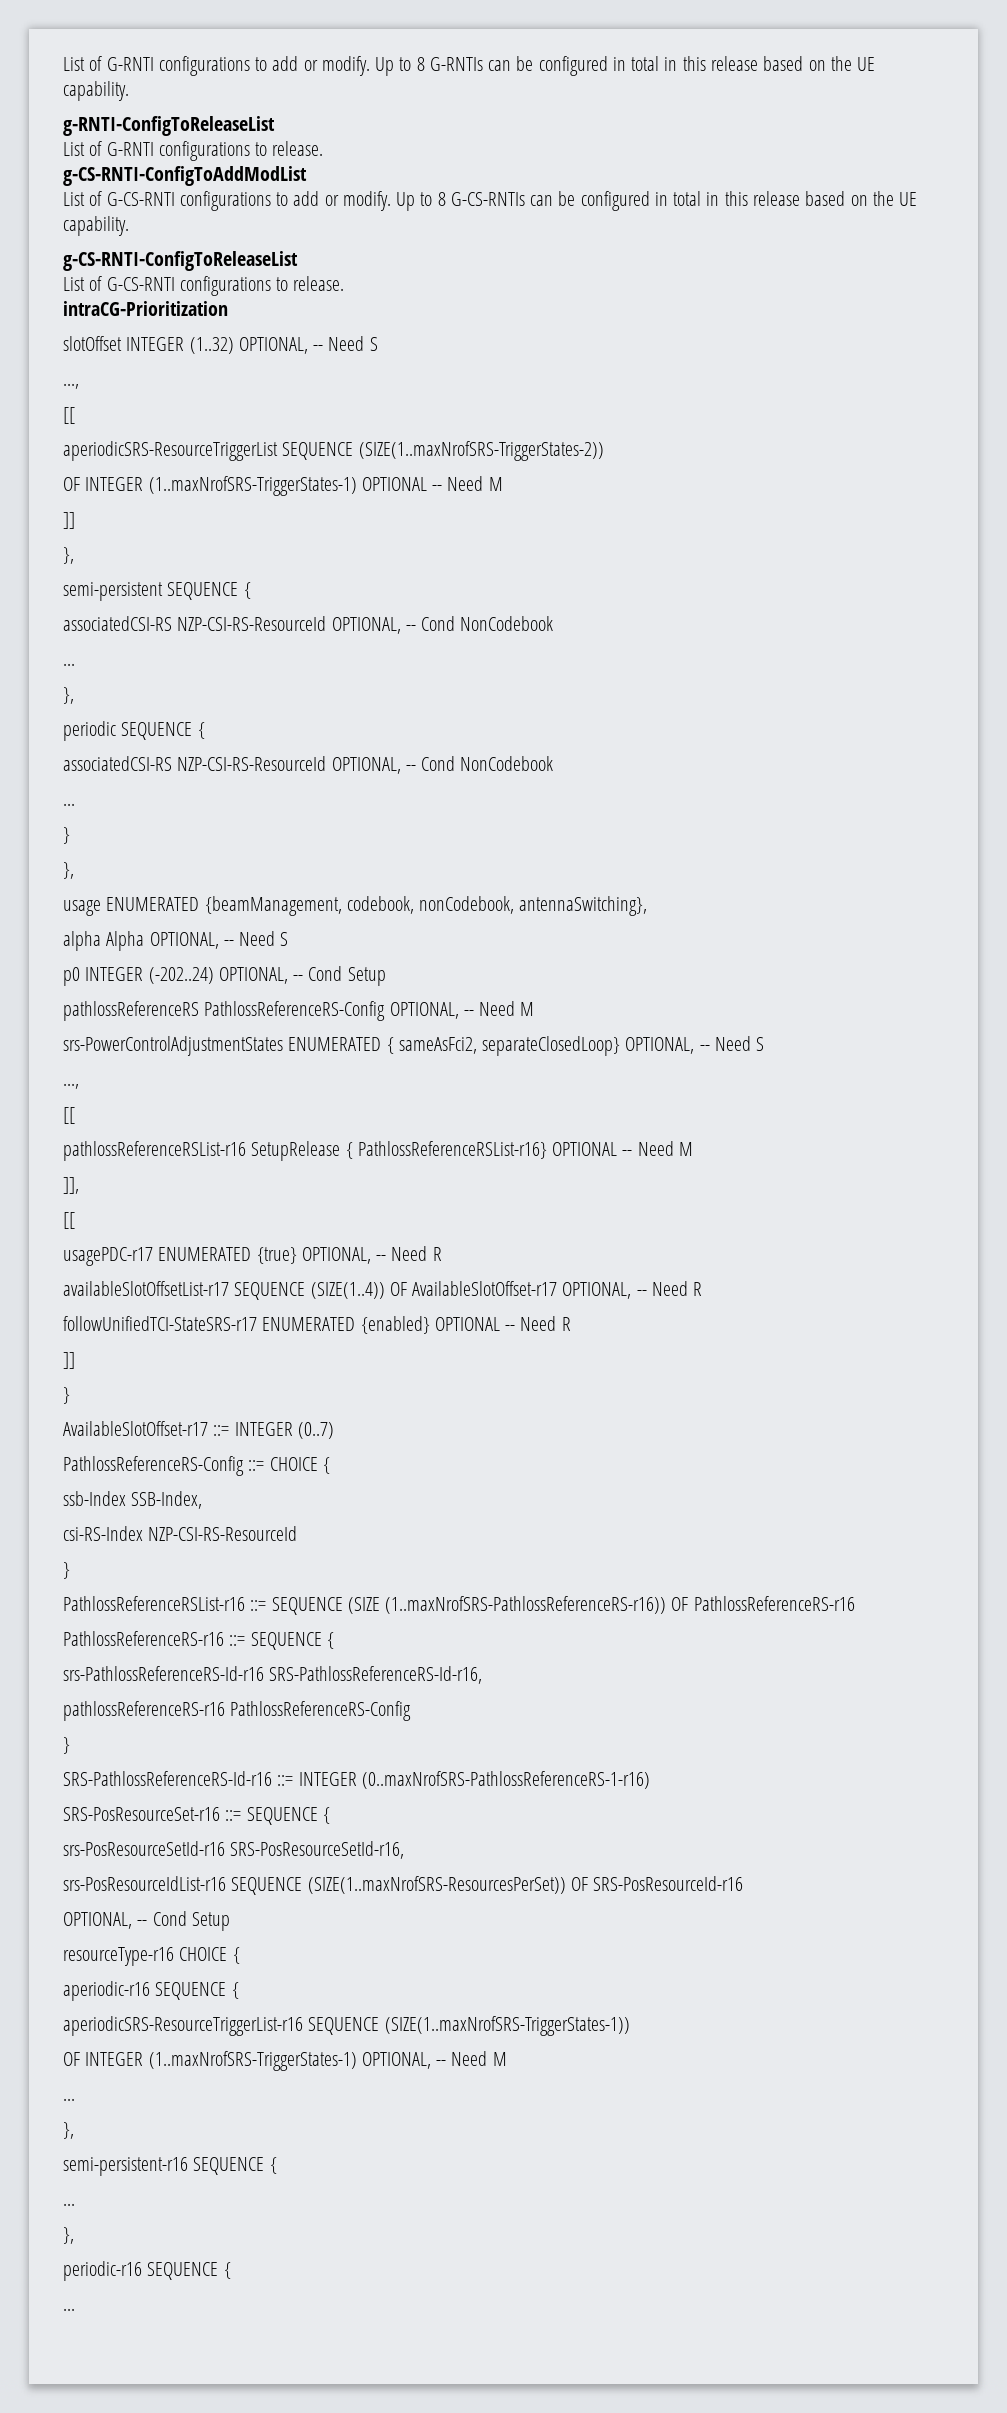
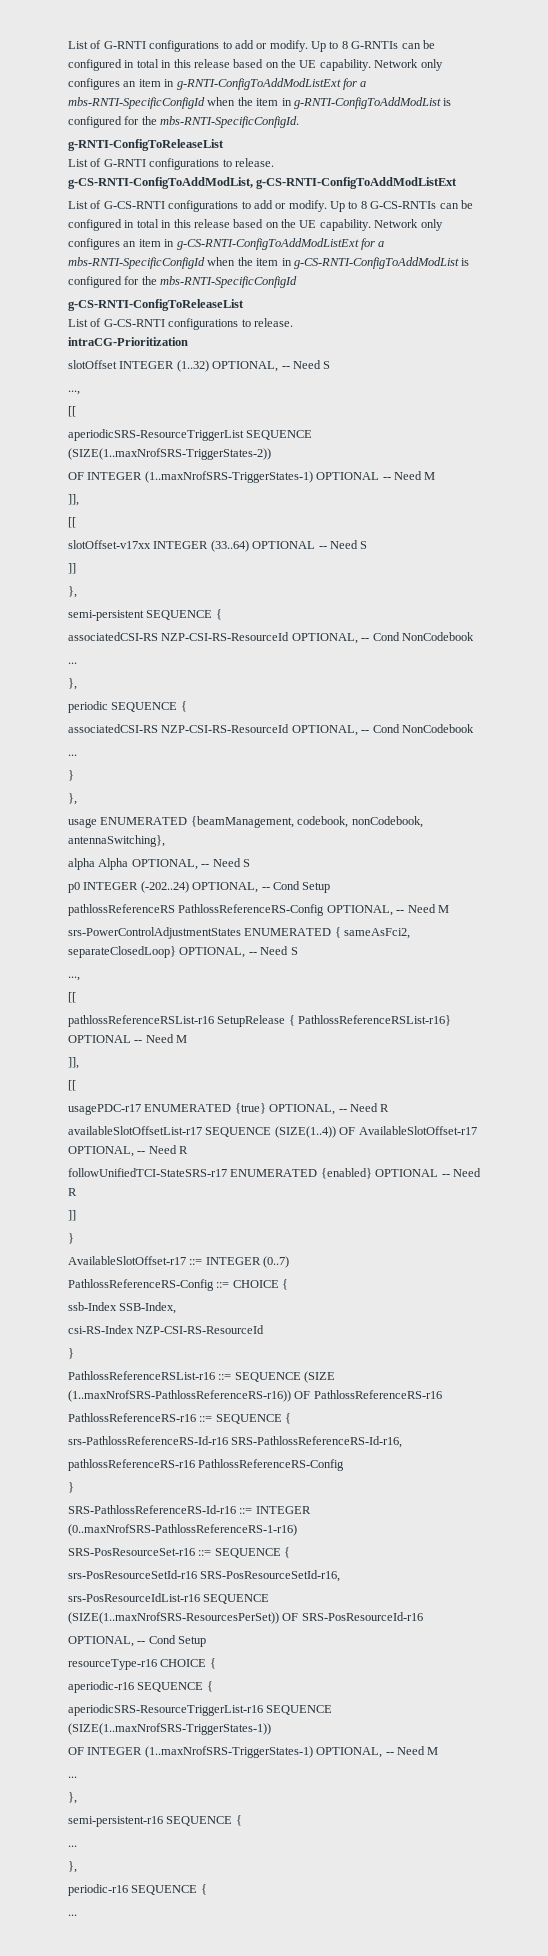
+ Network only configures an item in g-RNTI-ConfigToAddModListExt for a mbs-RNTI-SpecificConfigId when the item in g-RNTI-ConfigToAddModList is configured for the mbs-RNTI-SpecificConfigId.
- g-CS-RNTI-ConfigToAddModList
+ g-CS-RNTI-ConfigToAddModList, g-CS-RNTI-ConfigToAddModListExt
+ Network only configures an item in g-CS-RNTI-ConfigToAddModListExt for a mbs-RNTI-SpecificConfigId when the item in g-CS-RNTI-ConfigToAddModList is configured for the mbs-RNTI-SpecificConfigId
  OF INTEGER (1..maxNrofSRS-TriggerStates-1) OPTIONAL -- Need M
+ ]],
+ [[
+ slotOffset-v17xx INTEGER (33..64) OPTIONAL -- Need S

